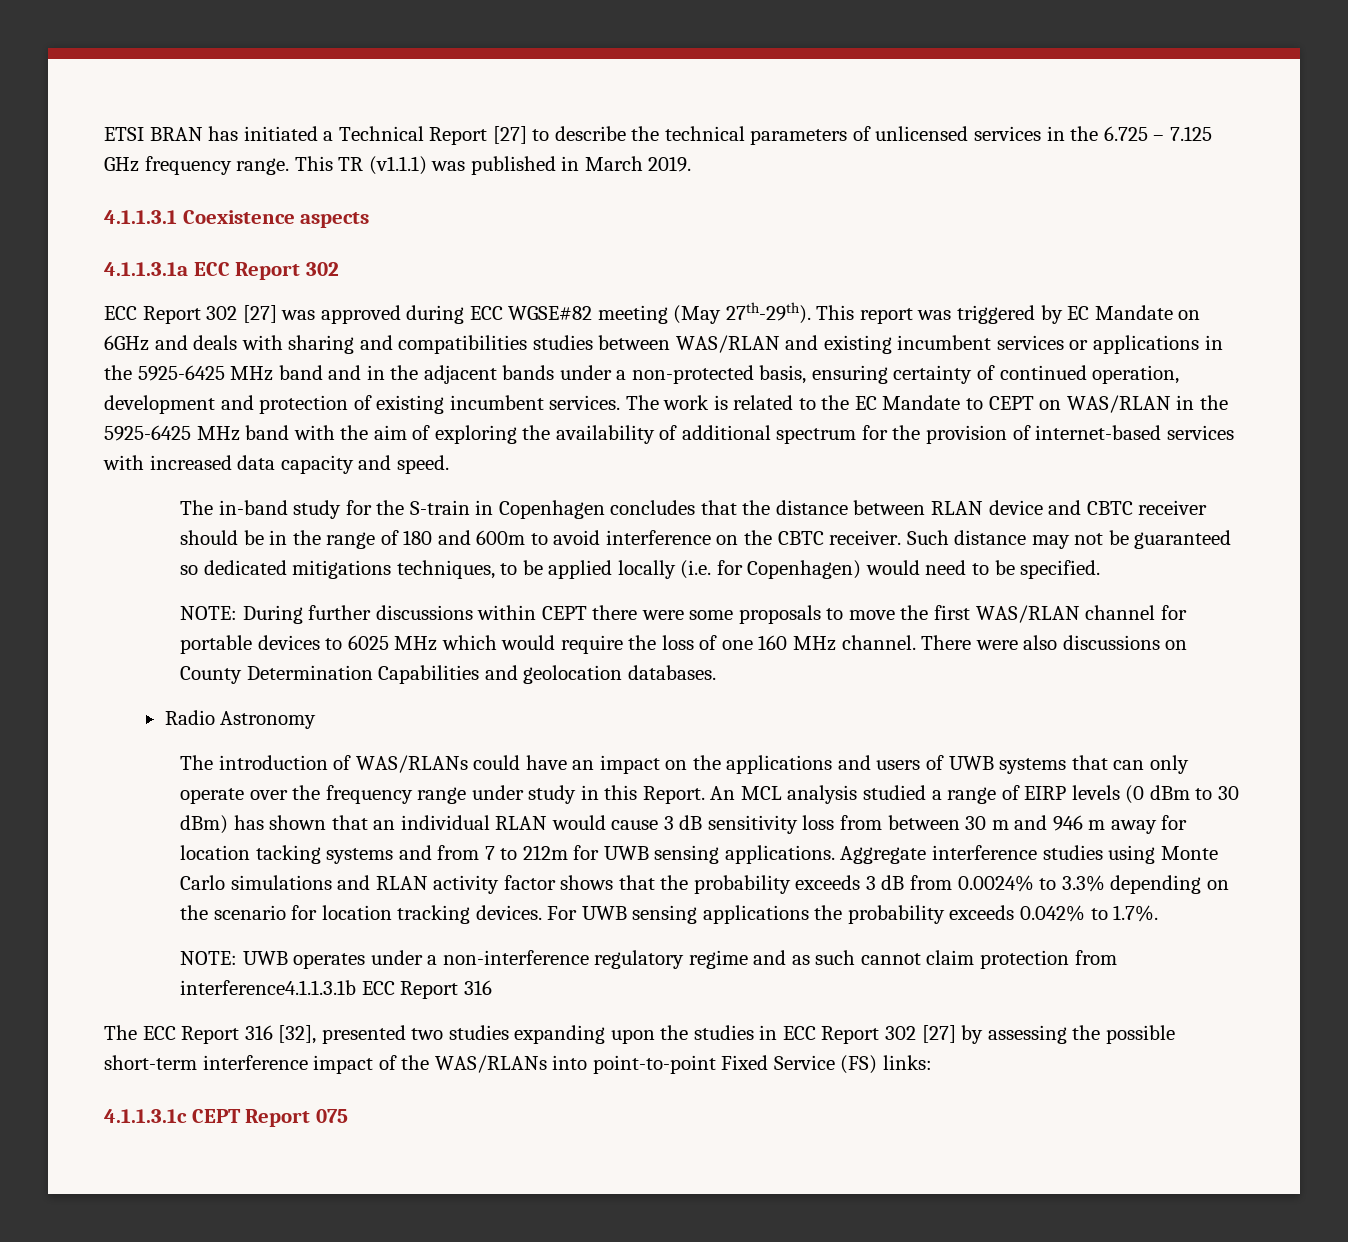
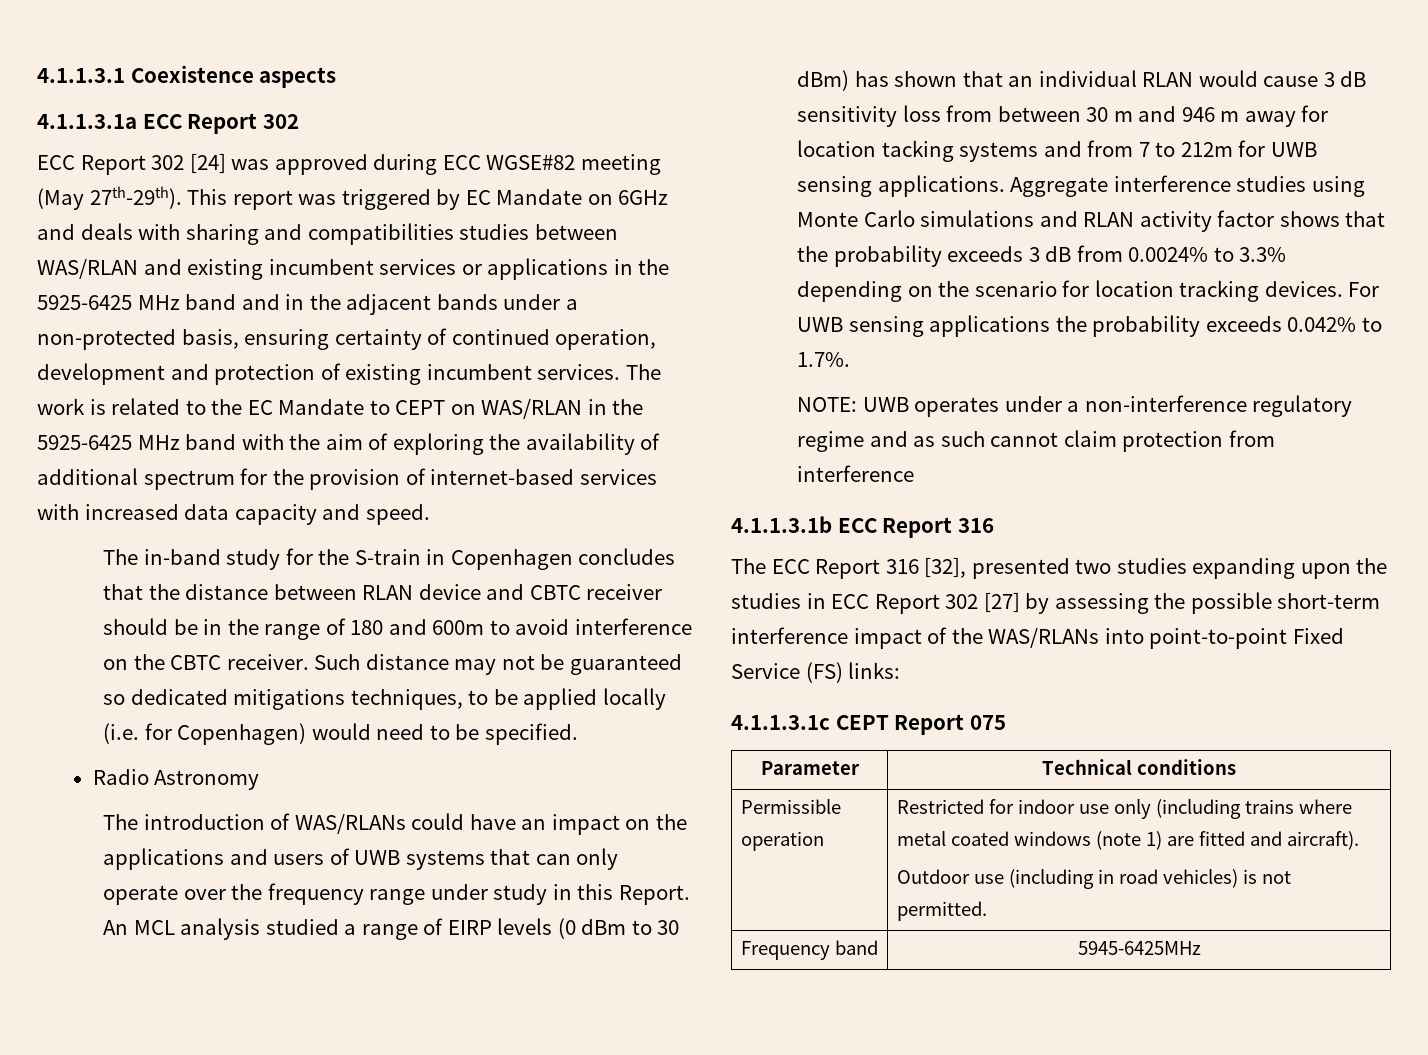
- ETSI BRAN has initiated a Technical Report [27] to describe the technical parameters of unlicensed services in the 6.725 – 7.125 GHz frequency range. This TR (v1.1.1) was published in March 2019.
- ECC Report 302 [27] was approved during ECC WGSE#82 meeting (May 27th-29th).
+ ECC Report 302 [24] was approved during ECC WGSE#82 meeting (May 27th-29th).
- NOTE: During further discussions within CEPT there were some proposals to move the first WAS/RLAN channel for portable devices to 6025 MHz which would require the loss of one 160 MHz channel. There were also discussions on County Determination Capabilities and geolocation databases.
- NOTE: UWB operates under a non-interference regulatory regime and as such cannot claim protection from interference4.1.1.3.1b ECC Report 316
+ NOTE: UWB operates under a non-interference regulatory regime and as such cannot claim protection from interference
+ 4.1.1.3.1b ECC Report 316
+ Parameter | Technical conditions
+ Permissible operation | Restricted for indoor use only (including trains where metal coated windows (note 1) are fitted and aircraft).
+ Outdoor use (including in road vehicles) is not permitted.
+ Frequency band | 5945-6425MHz

